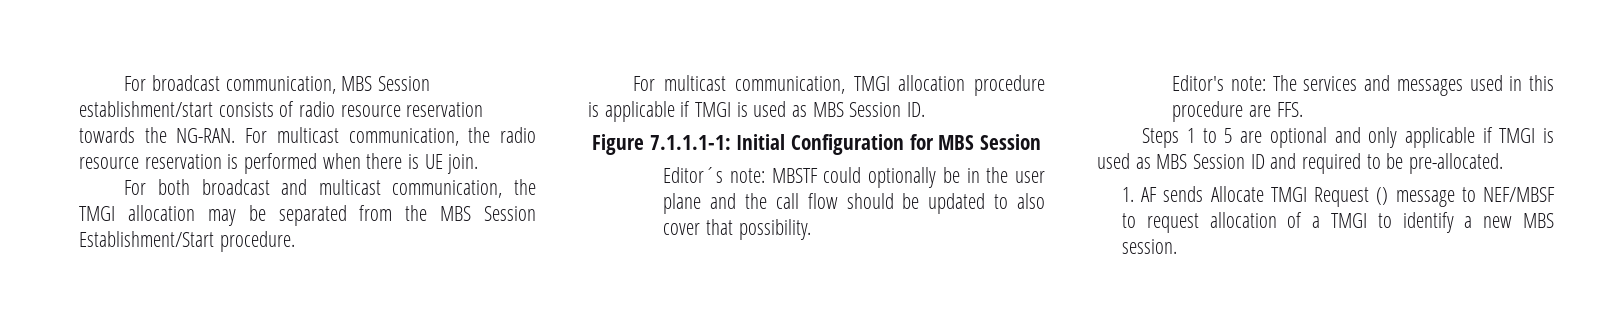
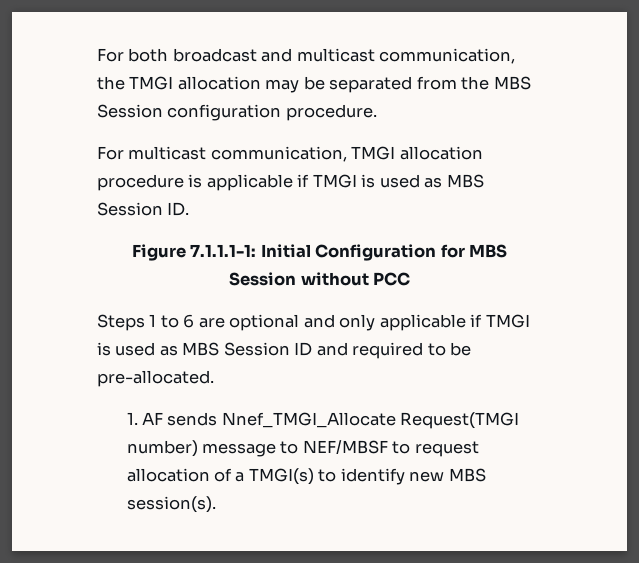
- For broadcast communication, MBS Session establishment/start consists of radio resource reservation towards the NG-RAN. For multicast communication, the radio resource reservation is performed when there is UE join.
- For both broadcast and multicast communication, the TMGI allocation may be separated from the MBS Session Establishment/Start procedure.
+ For both broadcast and multicast communication, the TMGI allocation may be separated from the MBS Session configuration procedure.
- Figure 7.1.1.1-1: Initial Configuration for MBS Session
- Editor´s note: MBSTF could optionally be in the user plane and the call flow should be updated to also cover that possibility.
- Editor's note: The services and messages used in this procedure are FFS.
+ Figure 7.1.1.1-1: Initial Configuration for MBS Session without PCC
- Steps 1 to 5 are optional and only applicable if TMGI is used as MBS Session ID and required to be pre-allocated.
+ Steps 1 to 6 are optional and only applicable if TMGI is used as MBS Session ID and required to be pre-allocated.
- 1. AF sends Allocate TMGI Request () message to NEF/MBSF to request allocation of a TMGI to identify a new MBS session.
+ 1. AF sends Nnef_TMGI_Allocate Request(TMGI number) message to NEF/MBSF to request allocation of a TMGI(s) to identify new MBS session(s).

